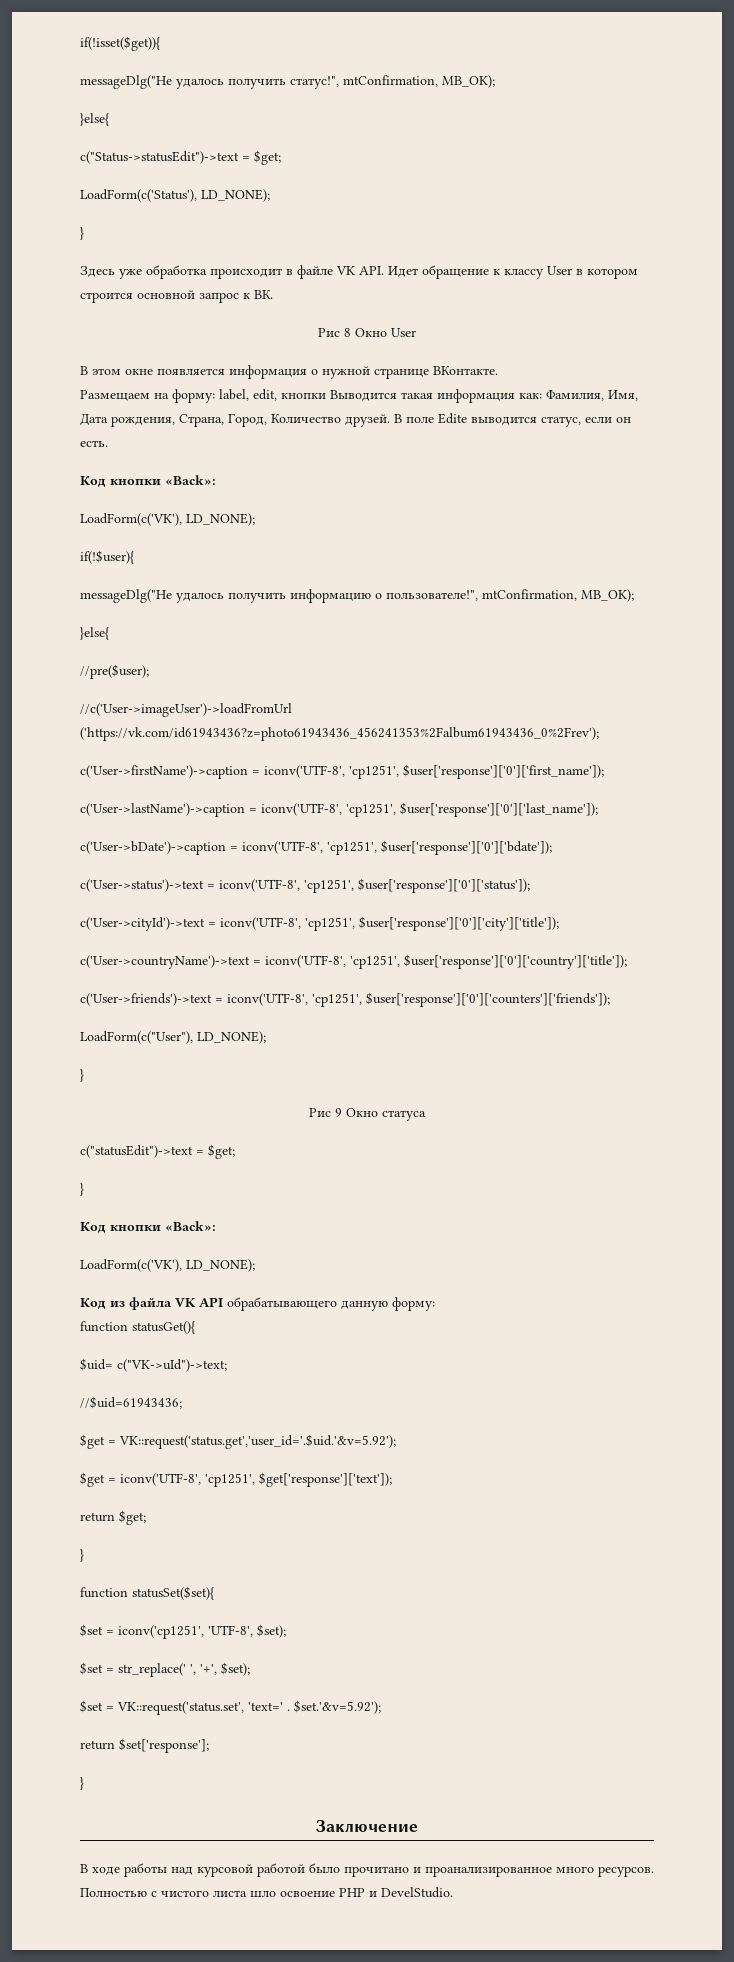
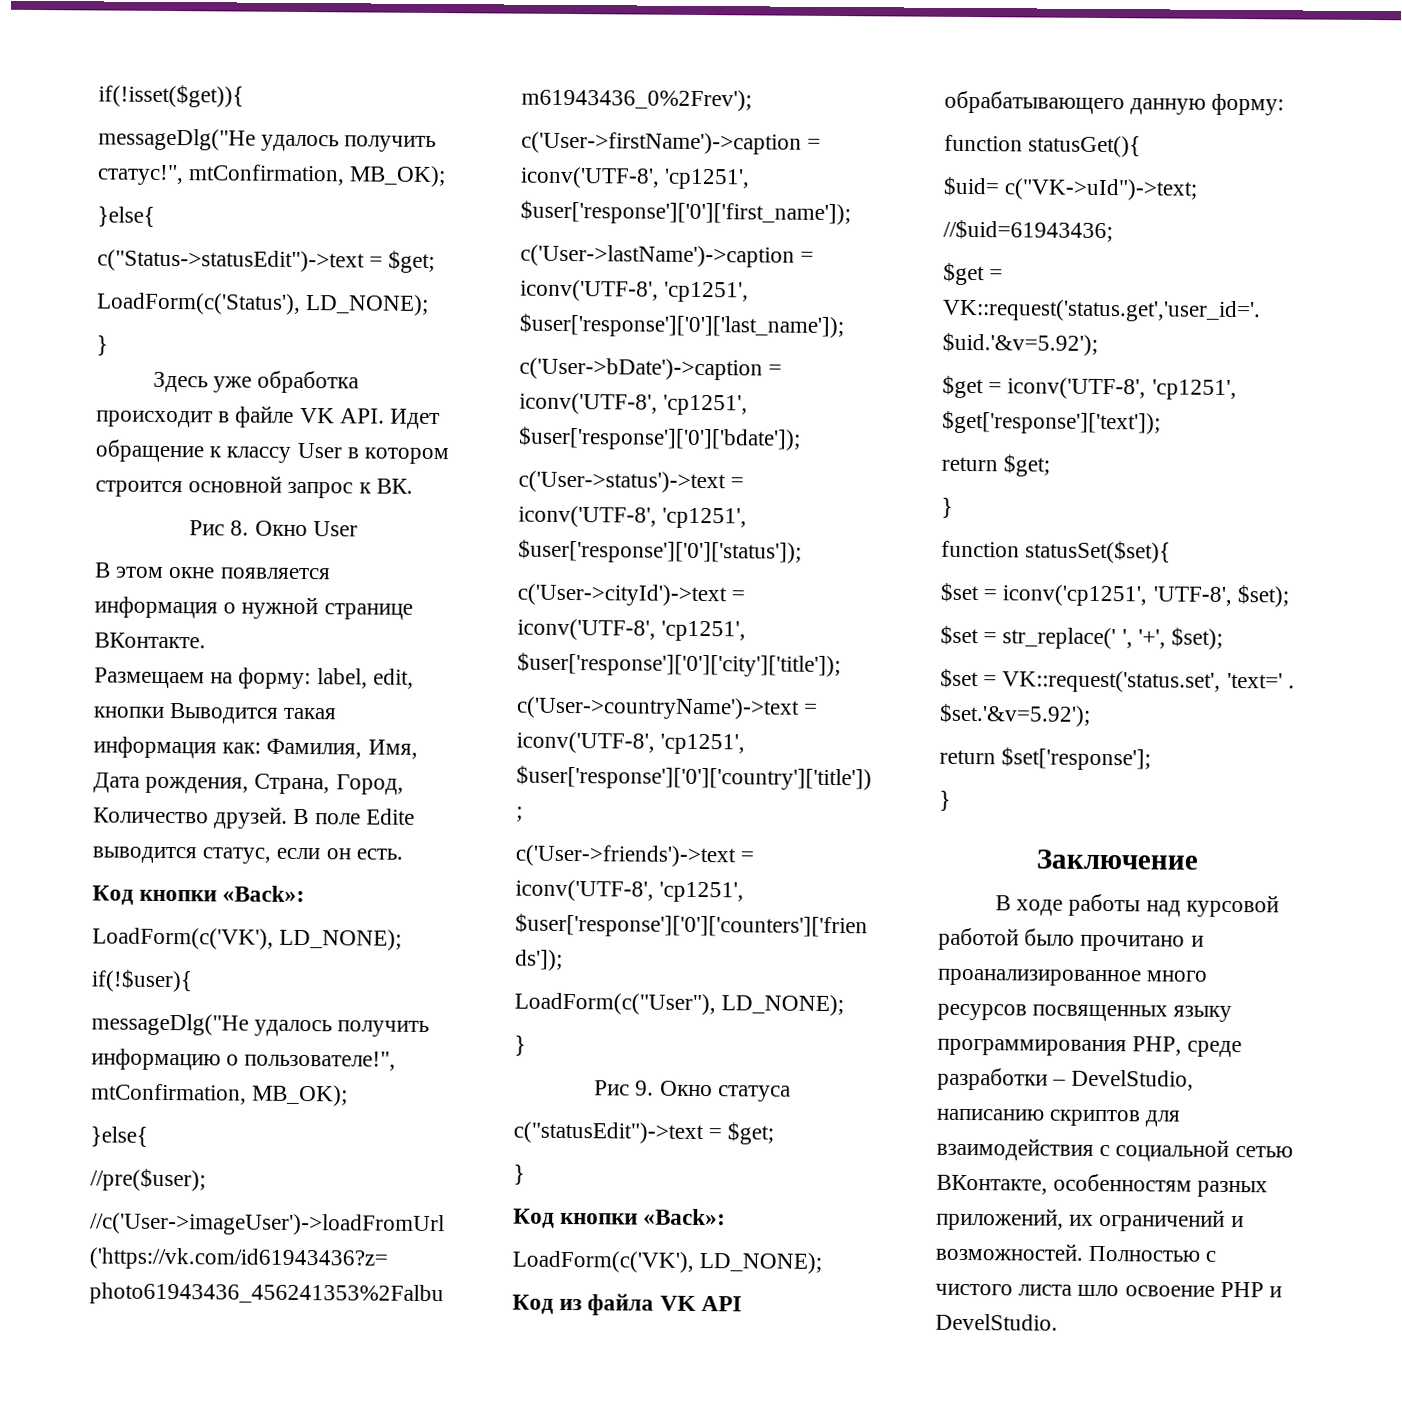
- Рис 8 Окно User
+ Рис 8. Окно User
- Рис 9 Окно статуса
+ Рис 9. Окно статуса
- В ходе работы над курсовой работой было прочитано и проанализированное много ресурсов.
+ В ходе работы над курсовой работой было прочитано и проанализированное много ресурсов посвященных языку программирования PHP, среде разработки – DevelStudio, написанию скриптов для взаимодействия с социальной сетью ВКонтакте, особенностям разных приложений, их ограничений и возможностей.

